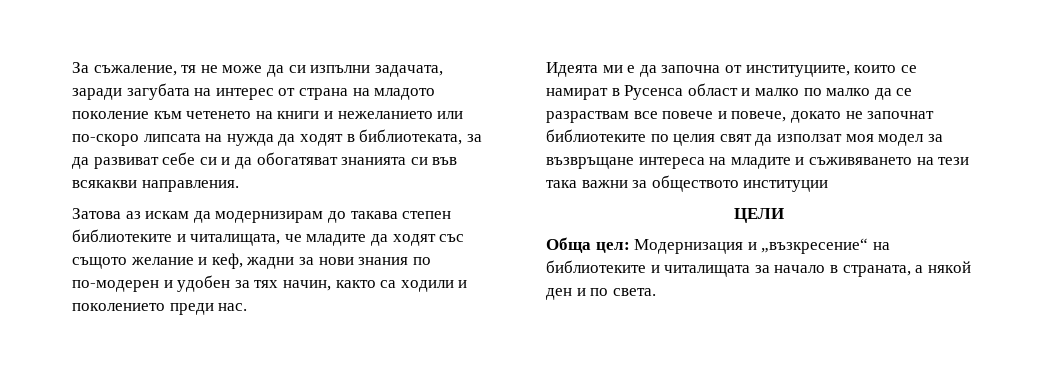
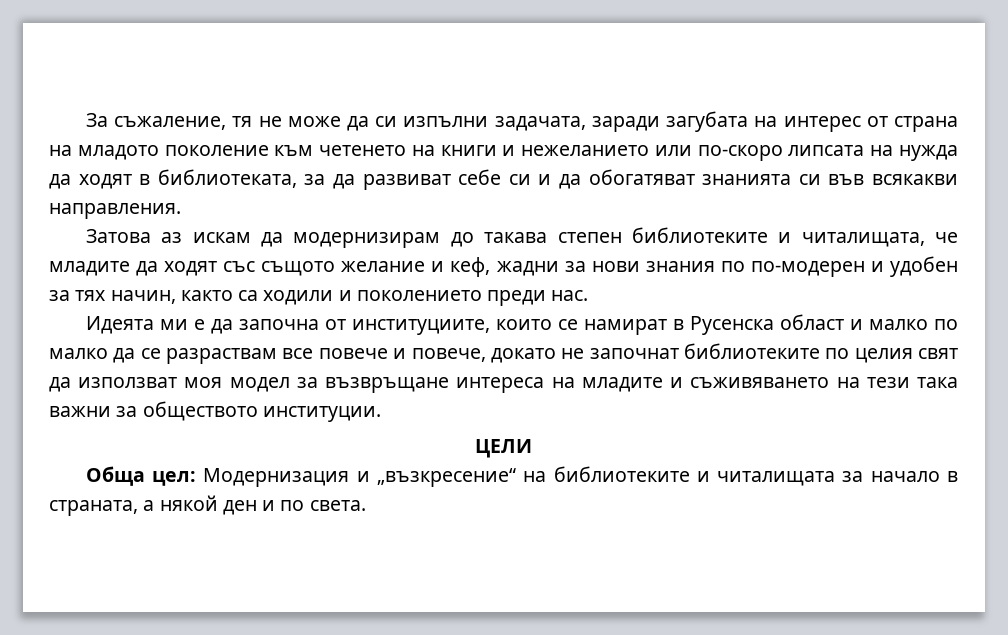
- Идеята ми е да започна от институциите, които се намират в Русенса област и малко по малко да се разраствам все повече и повече, докато не започнат библиотеките по целия свят да използат моя модел за възвръщане интереса на младите и съживяването на тези така важни за обществото институции
+ Идеята ми е да започна от институциите, които се намират в Русенска област и малко по малко да се разраствам все повече и повече, докато не започнат библиотеките по целия свят да използват моя модел за възвръщане интереса на младите и съживяването на тези така важни за обществото институции.

